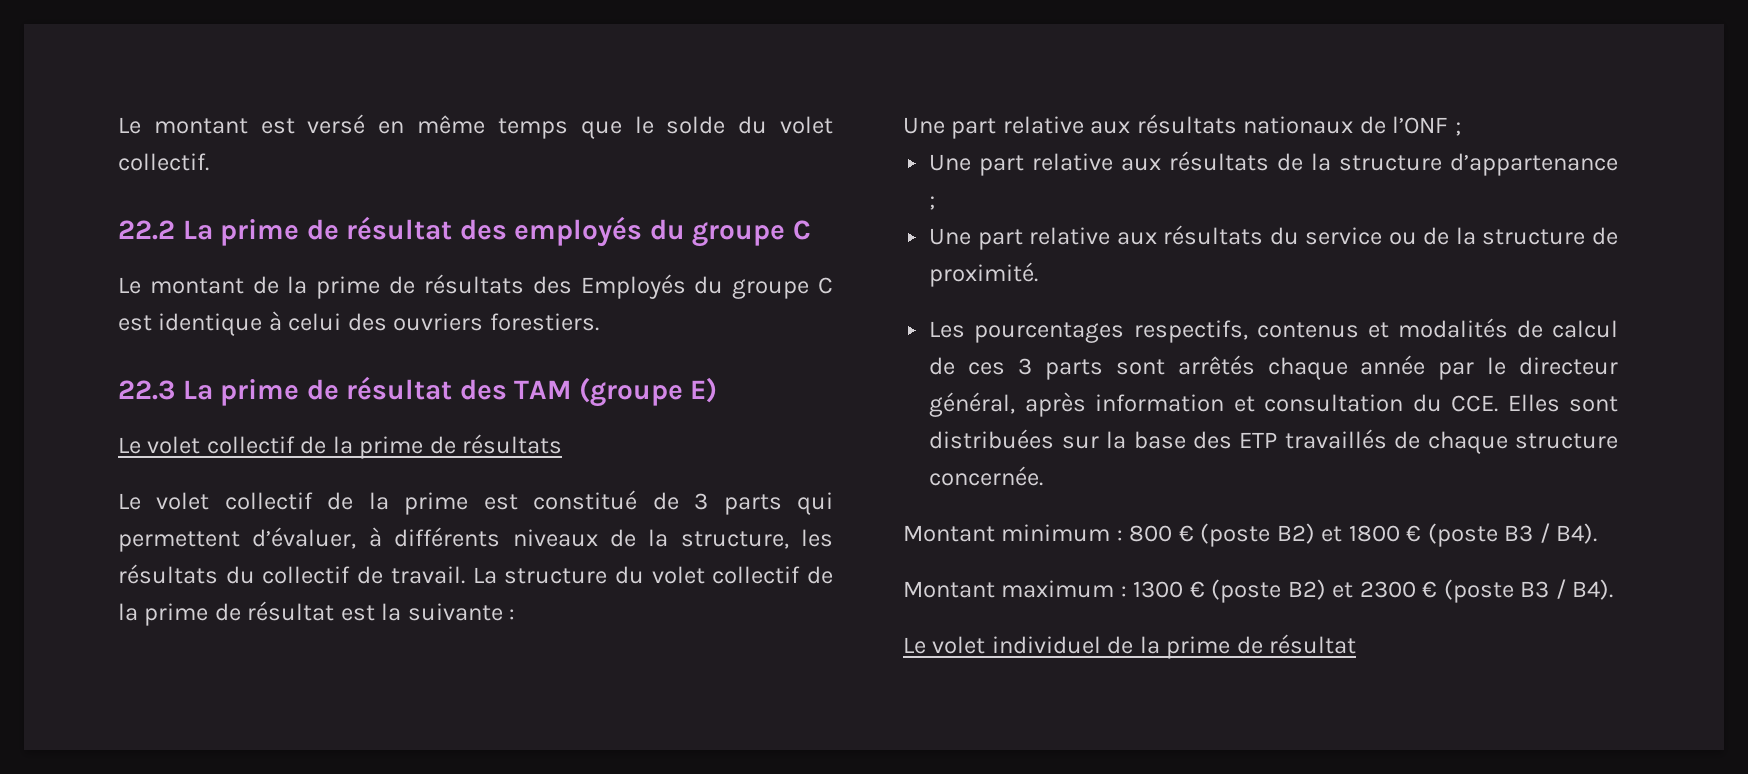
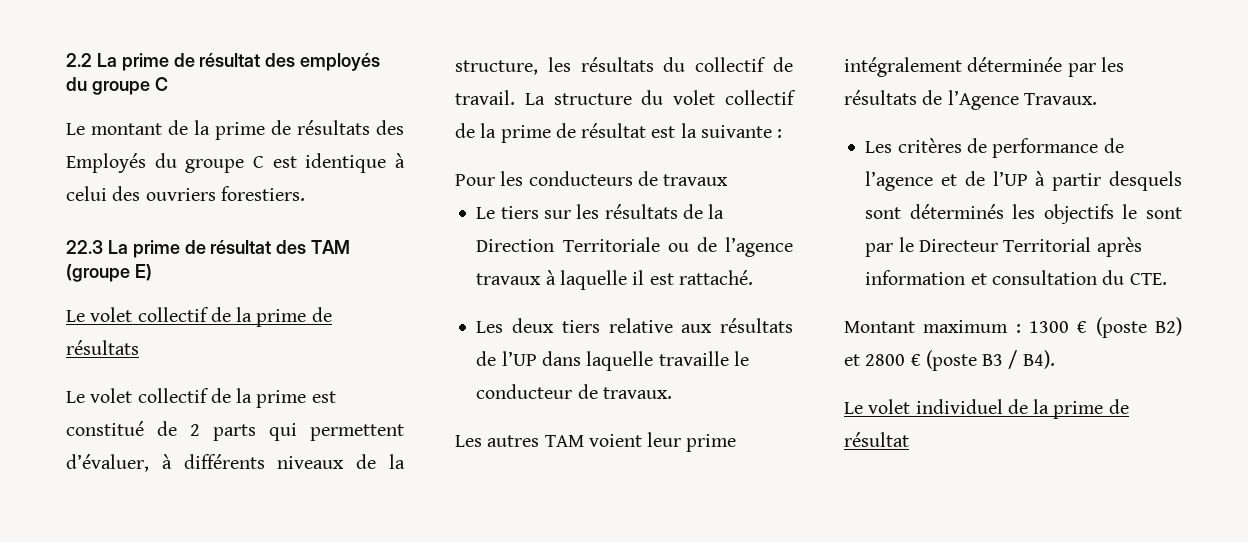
- Le montant est versé en même temps que le solde du volet collectif.
- 22.2 La prime de résultat des employés du groupe C
+ 2.2 La prime de résultat des employés du groupe C
- Le volet collectif de la prime est constitué de 3 parts qui permettent d’évaluer, à différents niveaux de la structure, les résultats du collectif de travail.
+ Le volet collectif de la prime est constitué de 2 parts qui permettent d’évaluer, à différents niveaux de la structure, les résultats du collectif de travail.
- Une part relative aux résultats nationaux de l’ONF ;
- Une part relative aux résultats de la structure d’appartenance ;
- Une part relative aux résultats du service ou de la structure de proximité.
- Les pourcentages respectifs, contenus et modalités de calcul de ces 3 parts sont arrêtés chaque année par le directeur général, après information et consultation du CCE. Elles sont distribuées sur la base des ETP travaillés de chaque structure concernée.
- Montant minimum : 800 € (poste B2) et 1800 € (poste B3 / B4).
+ Pour les conducteurs de travaux
+ Le tiers sur les résultats de la Direction Territoriale ou de l’agence travaux à laquelle il est rattaché.
+ Les deux tiers relative aux résultats de l’UP dans laquelle travaille le conducteur de travaux.
+ Les autres TAM voient leur prime intégralement déterminée par les résultats de l’Agence Travaux.
+ Les critères de performance de l’agence et de l’UP à partir desquels sont déterminés les objectifs le sont par le Directeur Territorial après information et consultation du CTE.
- Montant maximum : 1300 € (poste B2) et 2300 € (poste B3 / B4).
+ Montant maximum : 1300 € (poste B2) et 2800 € (poste B3 / B4).

